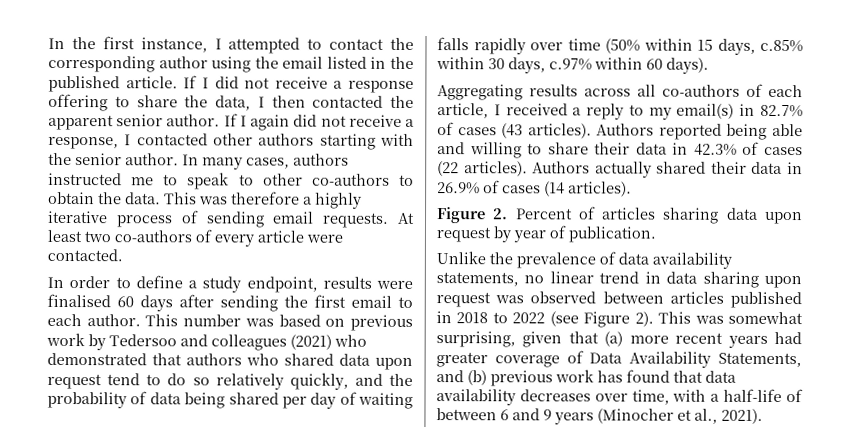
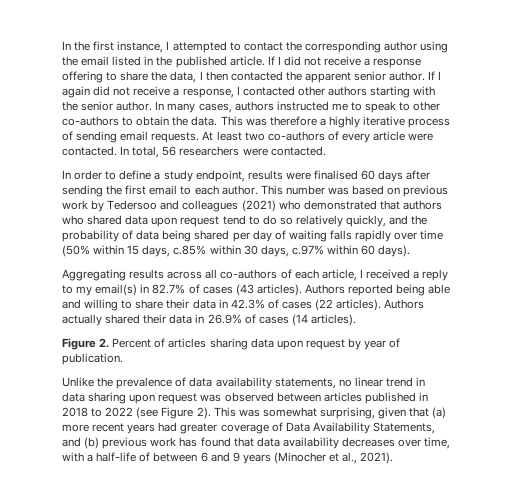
+ In total, 56 researchers were contacted.

